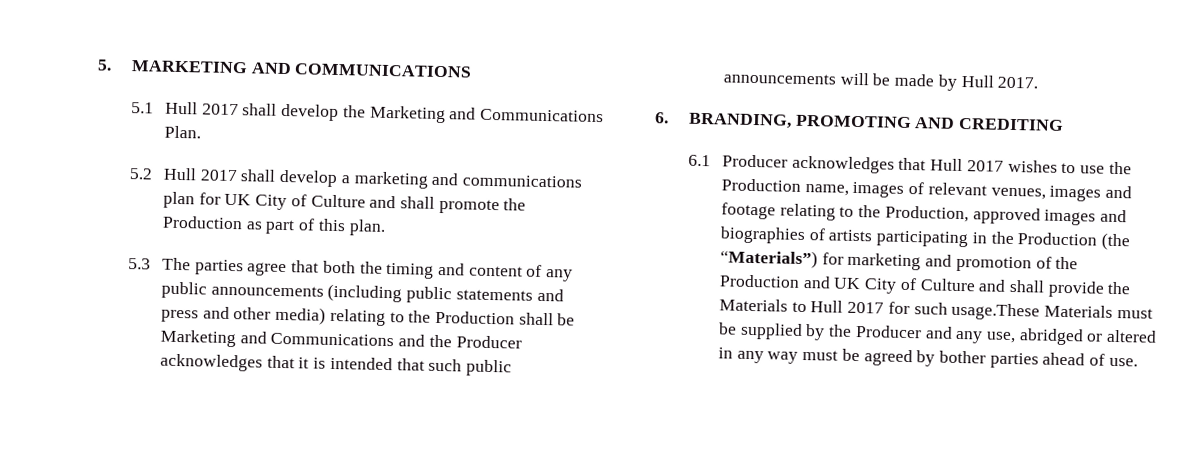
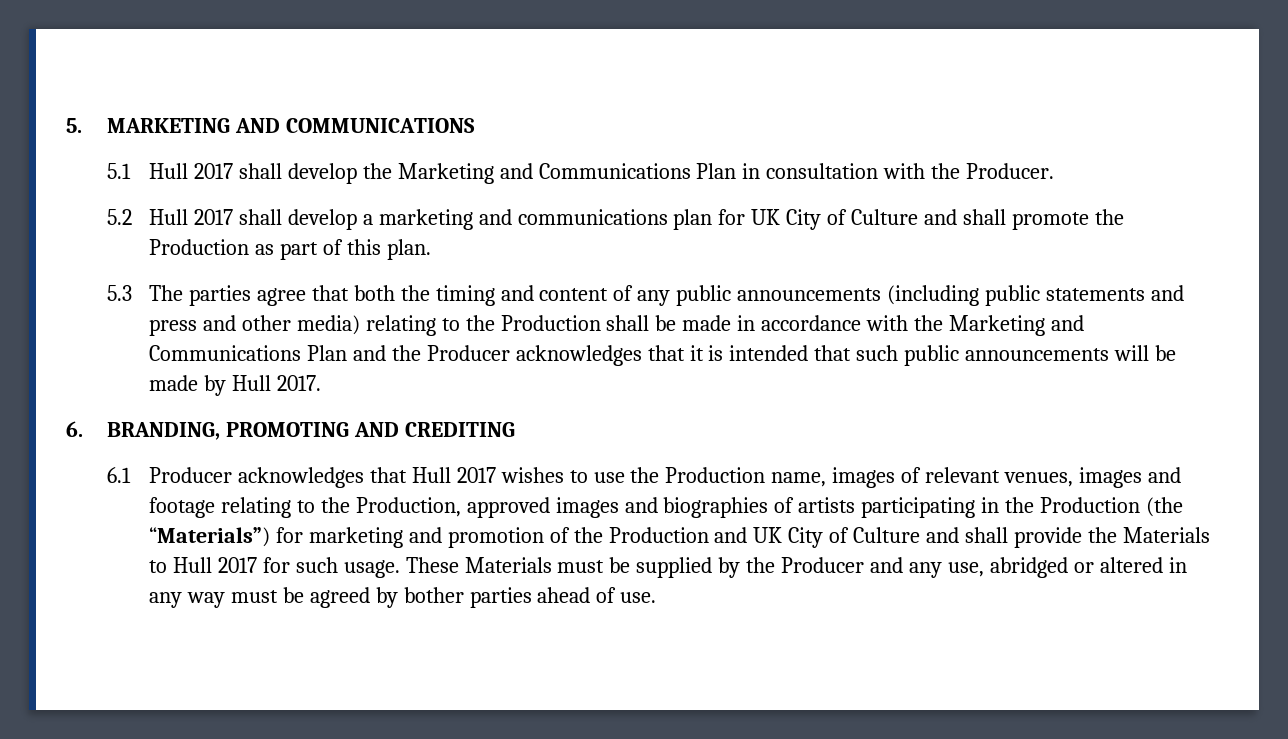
- 5.1 Hull 2017 shall develop the Marketing and Communications Plan.
+ 5.1 Hull 2017 shall develop the Marketing and Communications Plan in consultation with the Producer.
- 5.3 The parties agree that both the timing and content of any public announcements (including public statements and press and other media) relating to the Production shall be Marketing and Communications and the Producer acknowledges that it is intended that such public announcements will be made by Hull 2017.
+ 5.3 The parties agree that both the timing and content of any public announcements (including public statements and press and other media) relating to the Production shall be made in accordance with the Marketing and Communications Plan and the Producer acknowledges that it is intended that such public announcements will be made by Hull 2017.
- 6.1 Producer acknowledges that Hull 2017 wishes to use the Production name, images of relevant venues, images and footage relating to the Production, approved images and biographies of artists participating in the Production (the “Materials”) for marketing and promotion of the Production and UK City of Culture and shall provide the Materials to Hull 2017 for such usage.These Materials must be supplied by the Producer and any use, abridged or altered in any way must be agreed by bother parties ahead of use.
+ 6.1 Producer acknowledges that Hull 2017 wishes to use the Production name, images of relevant venues, images and footage relating to the Production, approved images and biographies of artists participating in the Production (the “Materials”) for marketing and promotion of the Production and UK City of Culture and shall provide the Materials to Hull 2017 for such usage. These Materials must be supplied by the Producer and any use, abridged or altered in any way must be agreed by bother parties ahead of use.

